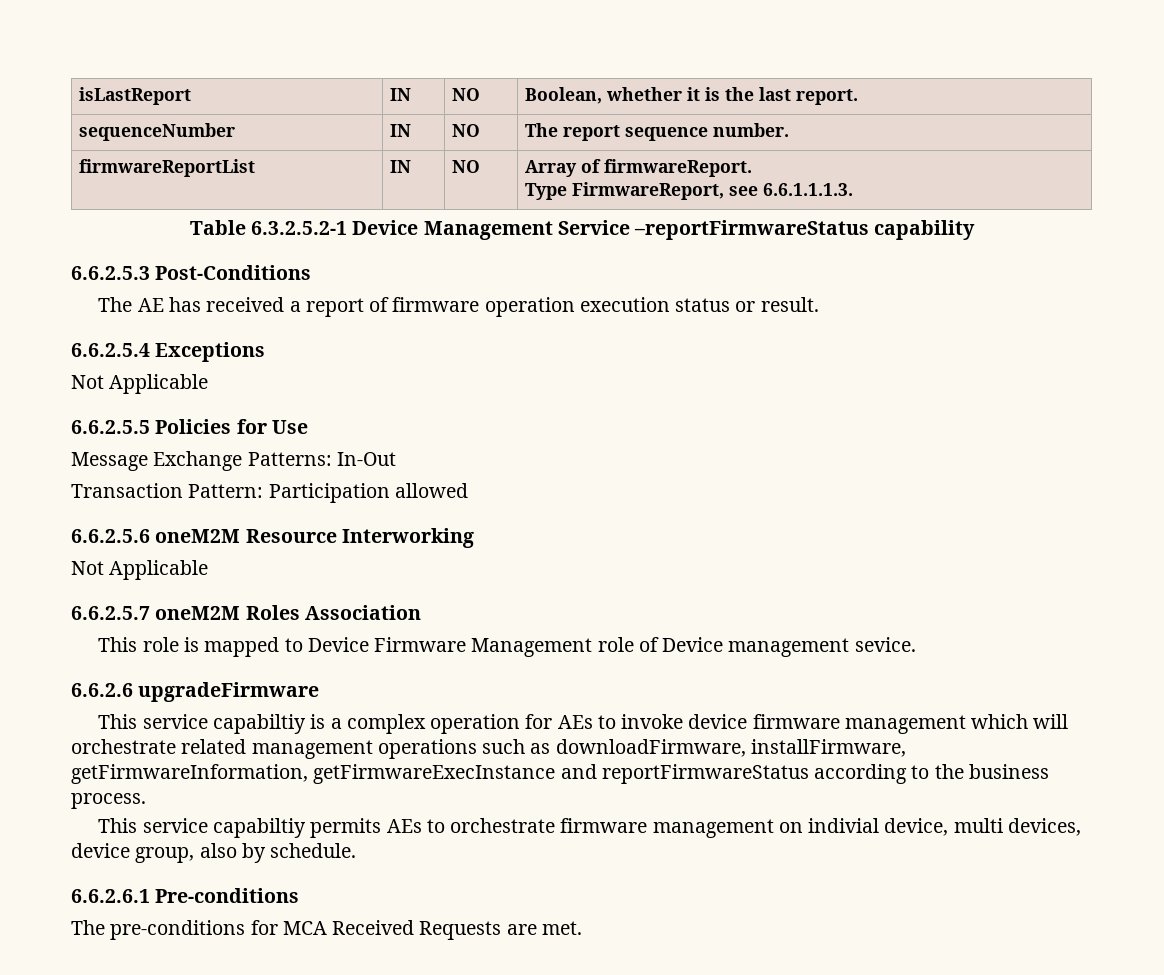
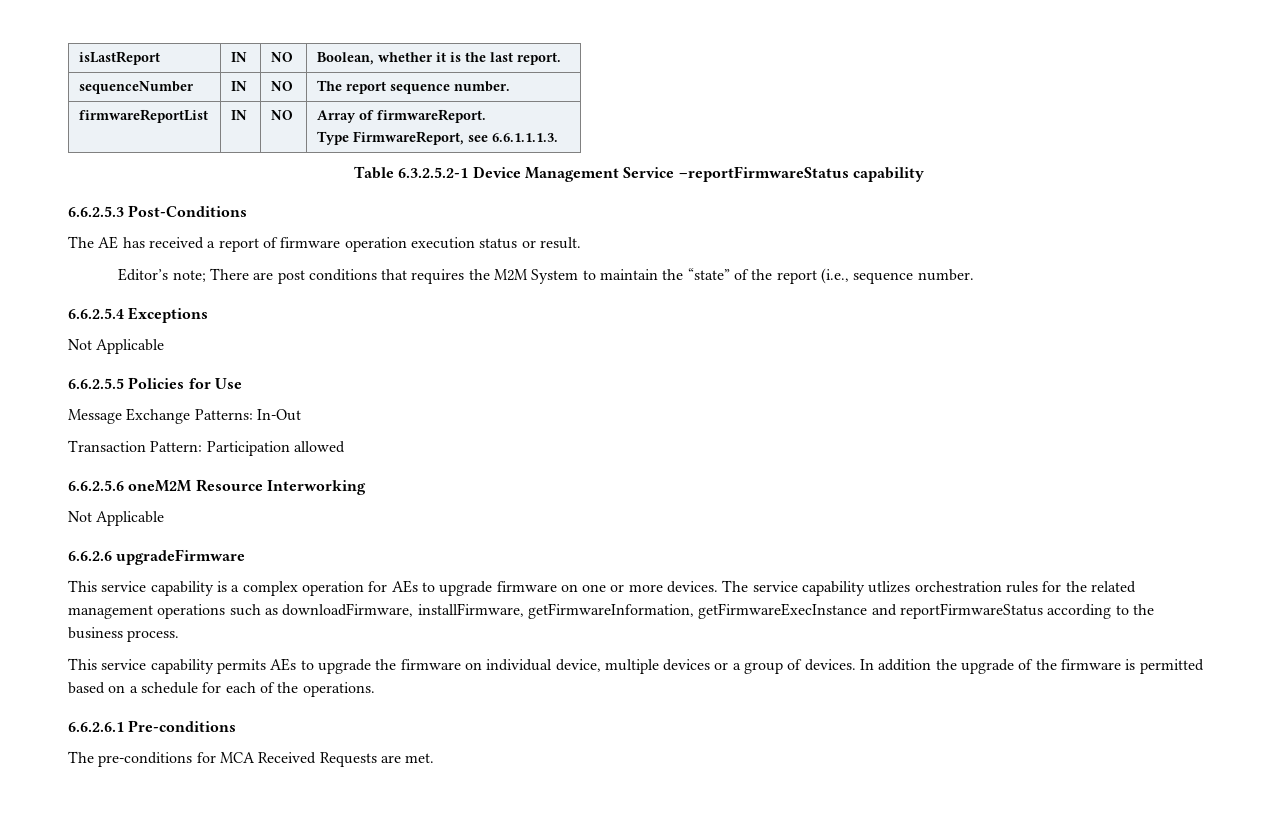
+ Editor’s note; There are post conditions that requires the M2M System to maintain the “state” of the report (i.e., sequence number.
- 6.6.2.5.7 oneM2M Roles Association
- This role is mapped to Device Firmware Management role of Device management sevice.
- This service capabiltiy is a complex operation for AEs to invoke device firmware management which will orchestrate related management operations such as downloadFirmware, installFirmware, getFirmwareInformation, getFirmwareExecInstance and reportFirmwareStatus according to the business process.
+ This service capability is a complex operation for AEs to upgrade firmware on one or more devices. The service capability utlizes orchestration rules for the related management operations such as downloadFirmware, installFirmware, getFirmwareInformation, getFirmwareExecInstance and reportFirmwareStatus according to the business process.
- This service capabiltiy permits AEs to orchestrate firmware management on indivial device, multi devices, device group, also by schedule.
+ This service capability permits AEs to upgrade the firmware on individual device, multiple devices or a group of devices. In addition the upgrade of the firmware is permitted based on a schedule for each of the operations.

